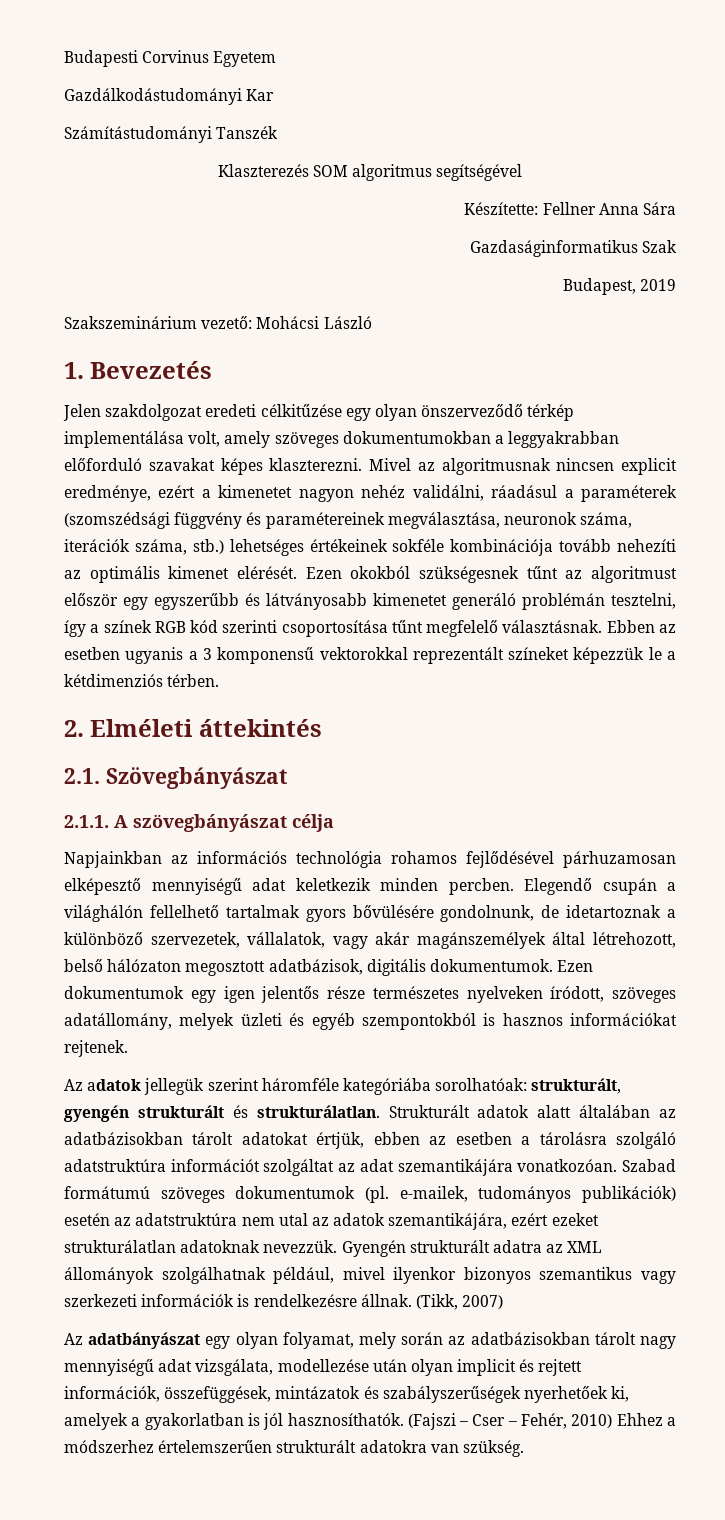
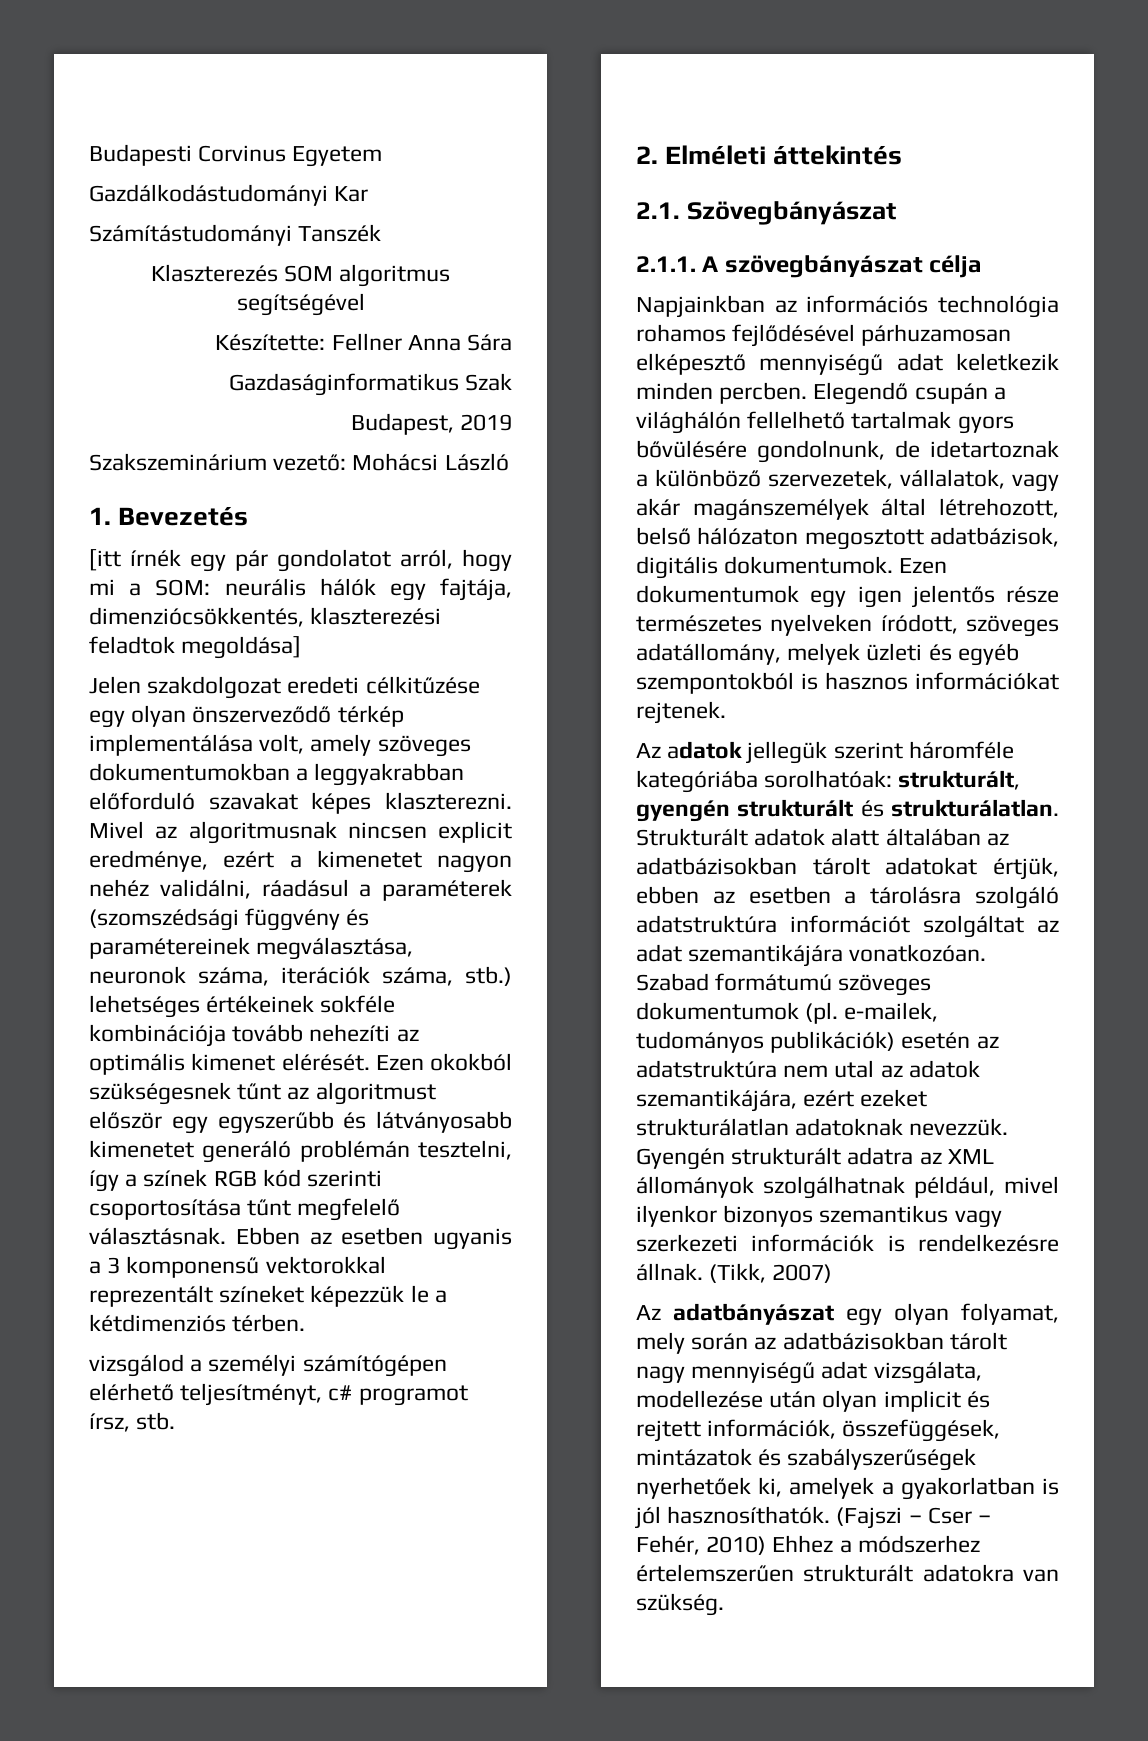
+ [itt írnék egy pár gondolatot arról, hogy mi a SOM: neurális hálók egy fajtája, dimenziócsökkentés, klaszterezési feladtok megoldása]
+ vizsgálod a személyi számítógépen elérhető teljesítményt, c# programot írsz, stb.

